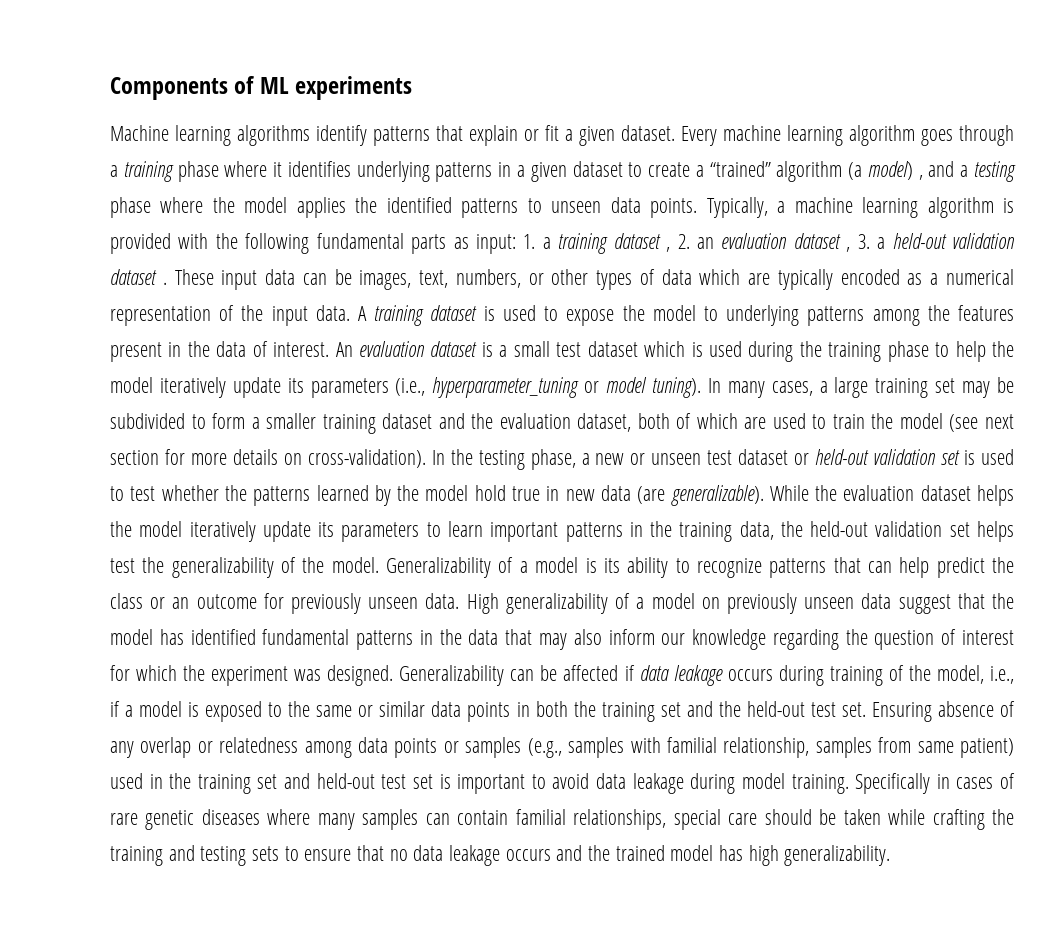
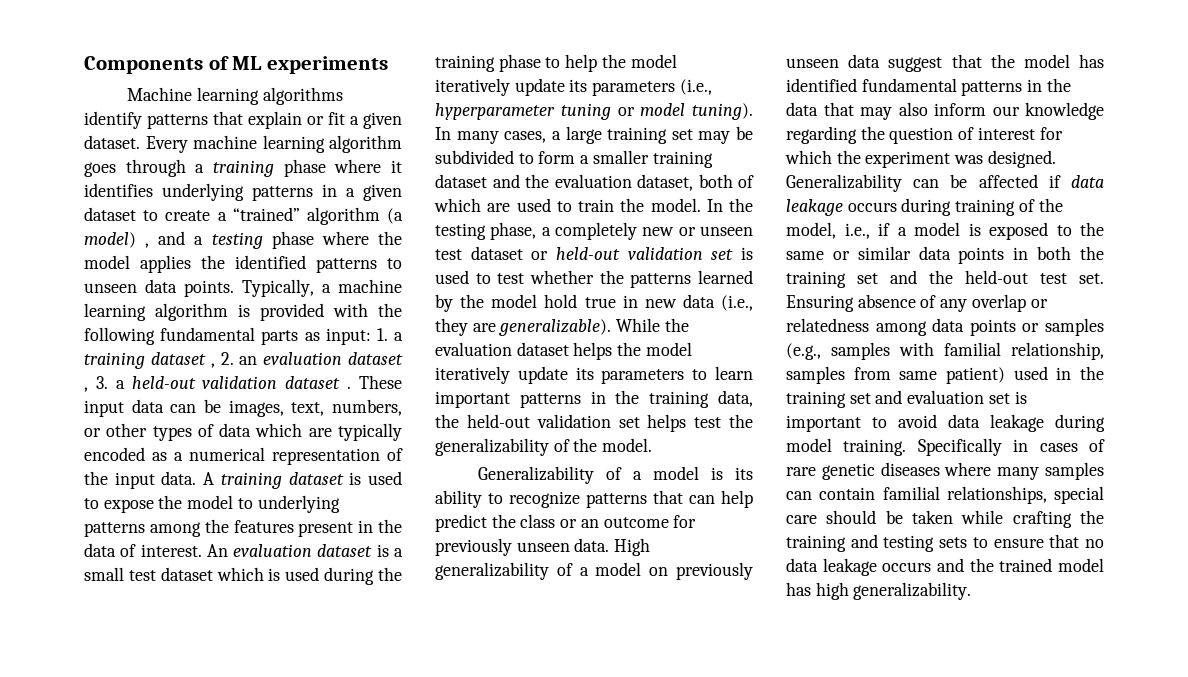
- An evaluation dataset is a small test dataset which is used during the training phase to help the model iteratively update its parameters (i.e., hyperparameter_tuning or model tuning).
+ An evaluation dataset is a small test dataset which is used during the training phase to help the model iteratively update its parameters (i.e., hyperparameter tuning or model tuning).
- In many cases, a large training set may be subdivided to form a smaller training dataset and the evaluation dataset, both of which are used to train the model (see next section for more details on cross-validation).
+ In many cases, a large training set may be subdivided to form a smaller training dataset and the evaluation dataset, both of which are used to train the model.
- In the testing phase, a new or unseen test dataset or held-out validation set is used to test whether the patterns learned by the model hold true in new data (are generalizable).
+ In the testing phase, a completely new or unseen test dataset or held-out validation set is used to test whether the patterns learned by the model hold true in new data (i.e., they are generalizable).
- While the evaluation dataset helps the model iteratively update its parameters to learn important patterns in the training data, the held-out validation set helps test the generalizability of the model. Generalizability of a model is its ability to recognize patterns that can help predict the class or an outcome for previously unseen data.
+ While the evaluation dataset helps the model iteratively update its parameters to learn important patterns in the training data, the held-out validation set helps test the generalizability of the model.
+ Generalizability of a model is its ability to recognize patterns that can help predict the class or an outcome for previously unseen data.
- Ensuring absence of any overlap or relatedness among data points or samples (e.g., samples with familial relationship, samples from same patient) used in the training set and held-out test set is important to avoid data leakage during model training.
+ Ensuring absence of any overlap or relatedness among data points or samples (e.g., samples with familial relationship, samples from same patient) used in the training set and evaluation set is important to avoid data leakage during model training.

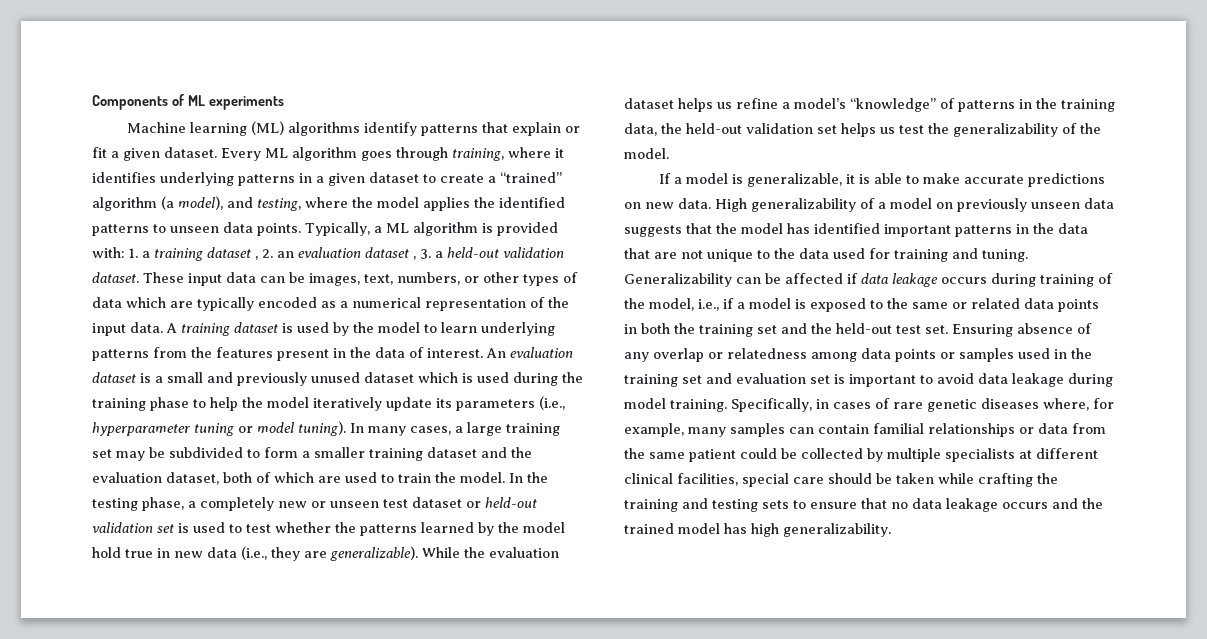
- Machine learning algorithms identify patterns that explain or fit a given dataset.
+ Machine learning (ML) algorithms identify patterns that explain or fit a given dataset.
- Every machine learning algorithm goes through a training phase where it identifies underlying patterns in a given dataset to create a “trained” algorithm (a model) , and a testing phase where the model applies the identified patterns to unseen data points.
+ Every ML algorithm goes through training, where it identifies underlying patterns in a given dataset to create a “trained” algorithm (a model), and testing, where the model applies the identified patterns to unseen data points.
- Typically, a machine learning algorithm is provided with the following fundamental parts as input: 1. a training dataset , 2. an evaluation dataset , 3. a held-out validation dataset .
+ Typically, a ML algorithm is provided with: 1. a training dataset , 2. an evaluation dataset , 3. a held-out validation dataset.
- A training dataset is used to expose the model to underlying patterns among the features present in the data of interest.
+ A training dataset is used by the model to learn underlying patterns from the features present in the data of interest.
- An evaluation dataset is a small test dataset which is used during the training phase to help the model iteratively update its parameters (i.e., hyperparameter tuning or model tuning).
+ An evaluation dataset is a small and previously unused dataset which is used during the training phase to help the model iteratively update its parameters (i.e., hyperparameter tuning or model tuning).
- While the evaluation dataset helps the model iteratively update its parameters to learn important patterns in the training data, the held-out validation set helps test the generalizability of the model.
+ While the evaluation dataset helps us refine a model’s “knowledge” of patterns in the training data, the held-out validation set helps us test the generalizability of the model.
- Generalizability of a model is its ability to recognize patterns that can help predict the class or an outcome for previously unseen data.
+ If a model is generalizable, it is able to make accurate predictions on new data.
- High generalizability of a model on previously unseen data suggest that the model has identified fundamental patterns in the data that may also inform our knowledge regarding the question of interest for which the experiment was designed.
+ High generalizability of a model on previously unseen data suggests that the model has identified important patterns in the data that are not unique to the data used for training and tuning.
- Generalizability can be affected if data leakage occurs during training of the model, i.e., if a model is exposed to the same or similar data points in both the training set and the held-out test set.
+ Generalizability can be affected if data leakage occurs during training of the model, i.e., if a model is exposed to the same or related data points in both the training set and the held-out test set.
- Ensuring absence of any overlap or relatedness among data points or samples (e.g., samples with familial relationship, samples from same patient) used in the training set and evaluation set is important to avoid data leakage during model training.
+ Ensuring absence of any overlap or relatedness among data points or samples used in the training set and evaluation set is important to avoid data leakage during model training.
- Specifically in cases of rare genetic diseases where many samples can contain familial relationships, special care should be taken while crafting the training and testing sets to ensure that no data leakage occurs and the trained model has high generalizability.
+ Specifically, in cases of rare genetic diseases where, for example, many samples can contain familial relationships or data from the same patient could be collected by multiple specialists at different clinical facilities, special care should be taken while crafting the training and testing sets to ensure that no data leakage occurs and the trained model has high generalizability.

